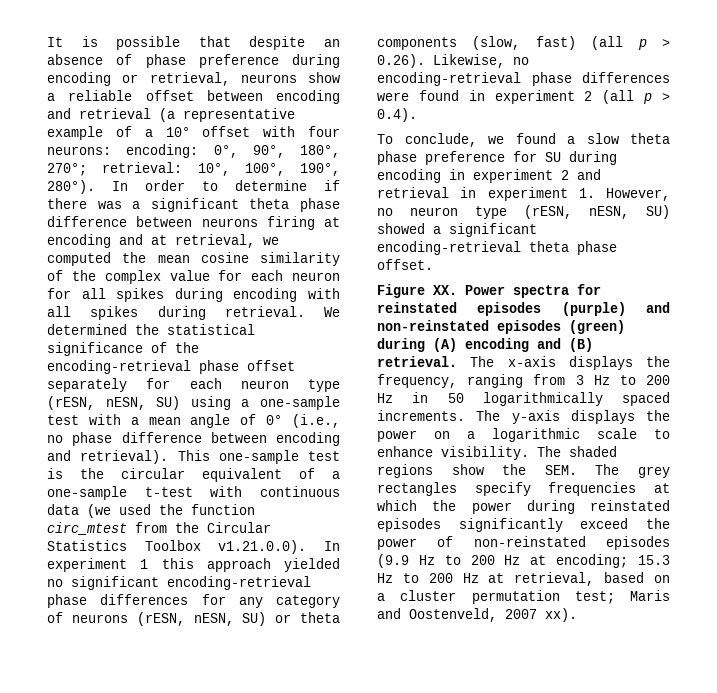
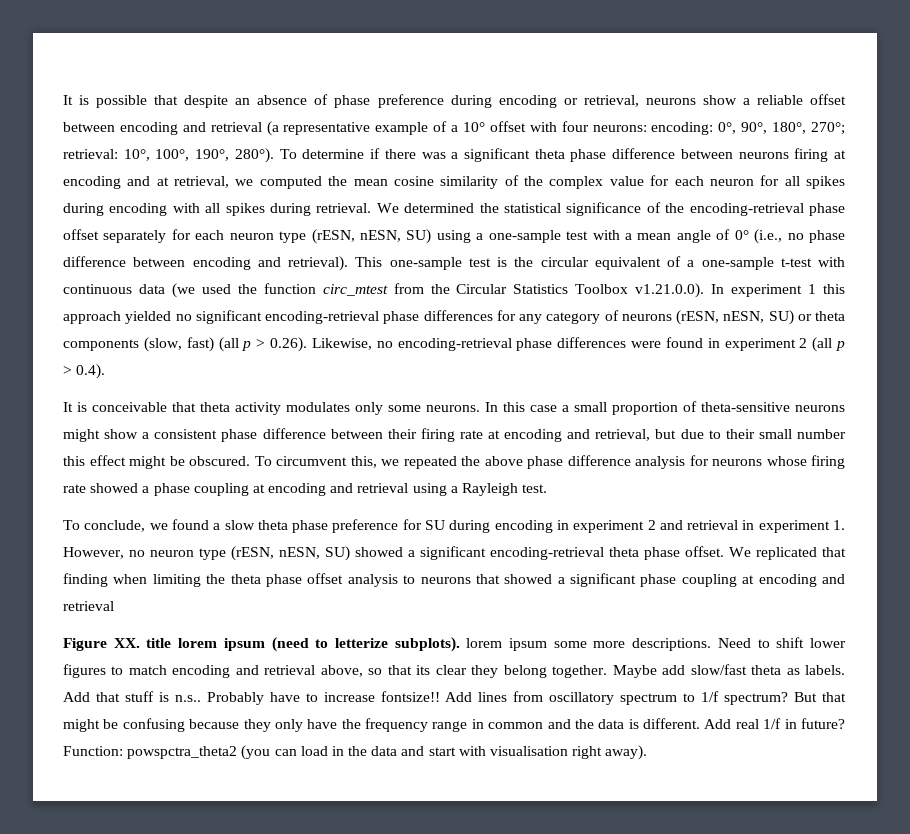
- In order to determine if there was a significant theta phase difference between neurons firing at encoding and at retrieval, we computed the mean cosine similarity of the complex value for each neuron for all spikes during encoding with all spikes during retrieval.
+ To determine if there was a significant theta phase difference between neurons firing at encoding and at retrieval, we computed the mean cosine similarity of the complex value for each neuron for all spikes during encoding with all spikes during retrieval.
+ It is conceivable that theta activity modulates only some neurons. In this case a small proportion of theta-sensitive neurons might show a consistent phase difference between their firing rate at encoding and retrieval, but due to their small number this effect might be obscured. To circumvent this, we repeated the above phase difference analysis for neurons whose firing rate showed a phase coupling at encoding and retrieval using a Rayleigh test.
- To conclude, we found a slow theta phase preference for SU during encoding in experiment 2 and retrieval in experiment 1. However, no neuron type (rESN, nESN, SU) showed a significant encoding-retrieval theta phase offset.
- Figure XX. Power spectra for reinstated episodes (purple) and non-reinstated episodes (green) during (A) encoding and (B) retrieval. The x-axis displays the frequency, ranging from 3 Hz to 200 Hz in 50 logarithmically spaced increments. The y-axis displays the power on a logarithmic scale to enhance visibility. The shaded regions show the SEM. The grey rectangles specify frequencies at which the power during reinstated episodes significantly exceed the power of non-reinstated episodes (9.9 Hz to 200 Hz at encoding; 15.3 Hz to 200 Hz at retrieval, based on a cluster permutation test; Maris and Oostenveld, 2007 xx).
+ To conclude, we found a slow theta phase preference for SU during encoding in experiment 2 and retrieval in experiment 1. However, no neuron type (rESN, nESN, SU) showed a significant encoding-retrieval theta phase offset. We replicated that finding when limiting the theta phase offset analysis to neurons that showed a significant phase coupling at encoding and retrieval
+ Figure XX. title lorem ipsum (need to letterize subplots). lorem ipsum some more descriptions. Need to shift lower figures to match encoding and retrieval above, so that its clear they belong together. Maybe add slow/fast theta as labels. Add that stuff is n.s.. Probably have to increase fontsize!! Add lines from oscillatory spectrum to 1/f spectrum? But that might be confusing because they only have the frequency range in common and the data is different. Add real 1/f in future? Function: powspctra_theta2 (you can load in the data and start with visualisation right away).

